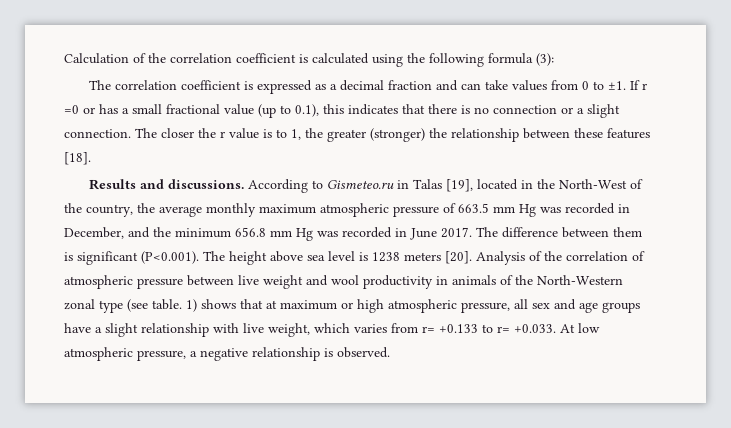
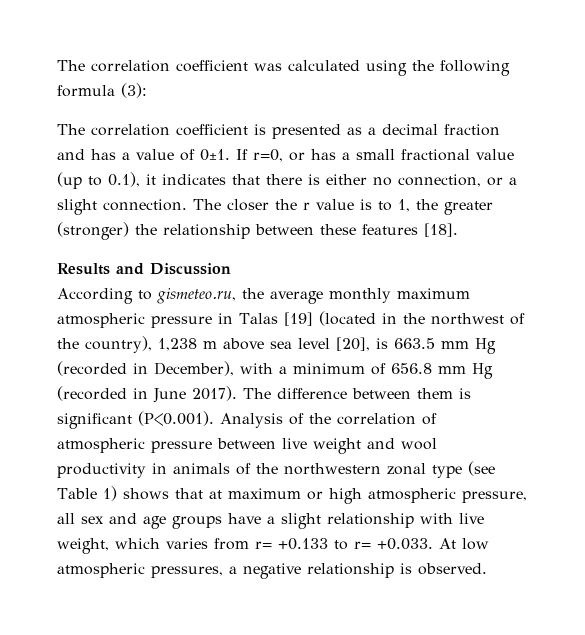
- Calculation of the correlation coefficient is calculated using the following formula (3):
+ The correlation coefficient was calculated using the following formula (3):
- The correlation coefficient is expressed as a decimal fraction and can take values from 0 to ±1. If r =0 or has a small fractional value (up to 0.1), this indicates that there is no connection or a slight connection.
+ The correlation coefficient is presented as a decimal fraction and has a value of 0±1. If r=0, or has a small fractional value (up to 0.1), it indicates that there is either no connection, or a slight connection.
- Results and discussions. According to Gismeteo.ru in Talas [19], located in the North-West of the country, the average monthly maximum atmospheric pressure of 663.5 mm Hg was recorded in December, and the minimum 656.8 mm Hg was recorded in June 2017.
+ Results and Discussion
+ According to gismeteo.ru, the average monthly maximum atmospheric pressure in Talas [19] (located in the northwest of the country), 1,238 m above sea level [20], is 663.5 mm Hg (recorded in December), with a minimum of 656.8 mm Hg (recorded in June 2017).
- The difference between them is significant (P<0.001). The height above sea level is 1238 meters [20]. Analysis of the correlation of atmospheric pressure between live weight and wool productivity in animals of the North-Western zonal type (see table. 1) shows that at maximum or high atmospheric pressure, all sex and age groups have a slight relationship with live weight, which varies from r= +0.133 to r= +0.033. At low atmospheric pressure, a negative relationship is observed.
+ The difference between them is significant (P<0.001). Analysis of the correlation of atmospheric pressure between live weight and wool productivity in animals of the northwestern zonal type (see Table 1) shows that at maximum or high atmospheric pressure, all sex and age groups have a slight relationship with live weight, which varies from r= +0.133 to r= +0.033. At low atmospheric pressures, a negative relationship is observed.

